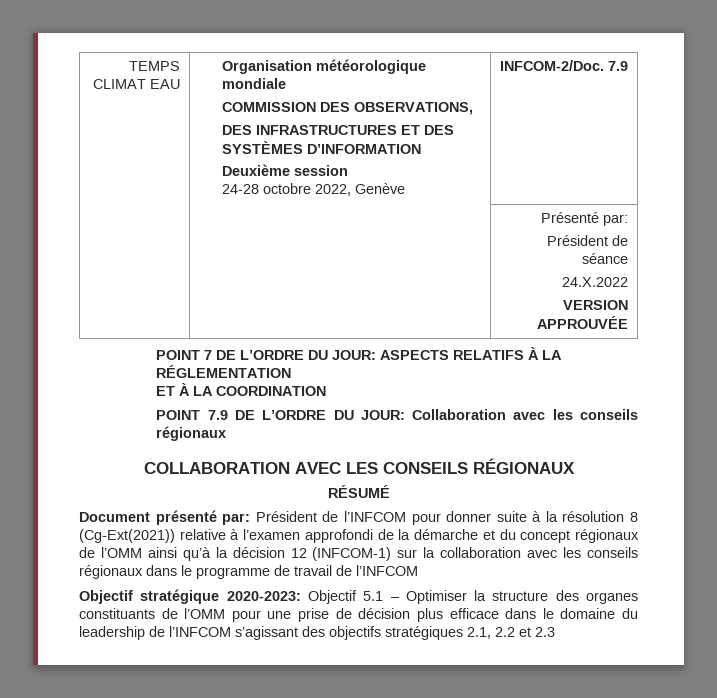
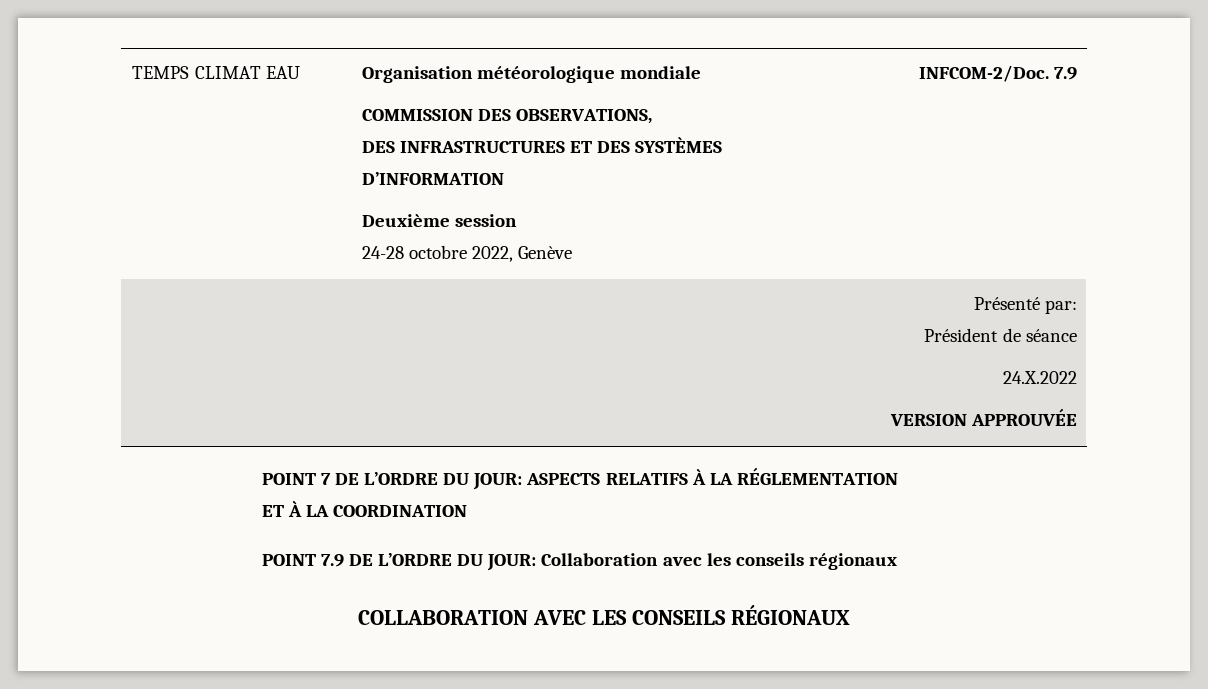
- RÉSUMÉ
- Document présenté par: Président de l’INFCOM pour donner suite à la résolution 8 (Cg-Ext(2021)) relative à l’examen approfondi de la démarche et du concept régionaux de l’OMM ainsi qu’à la décision 12 (INFCOM-1) sur la collaboration avec les conseils régionaux dans le programme de travail de l’INFCOM
- Objectif stratégique 2020-2023: Objectif 5.1 – Optimiser la structure des organes constituants de l’OMM pour une prise de décision plus efficace dans le domaine du leadership de l’INFCOM s’agissant des objectifs stratégiques 2.1, 2.2 et 2.3

